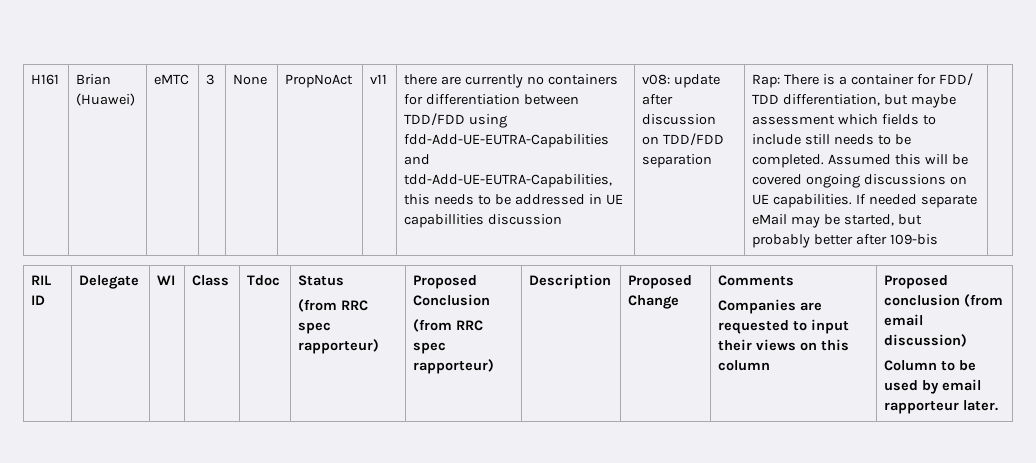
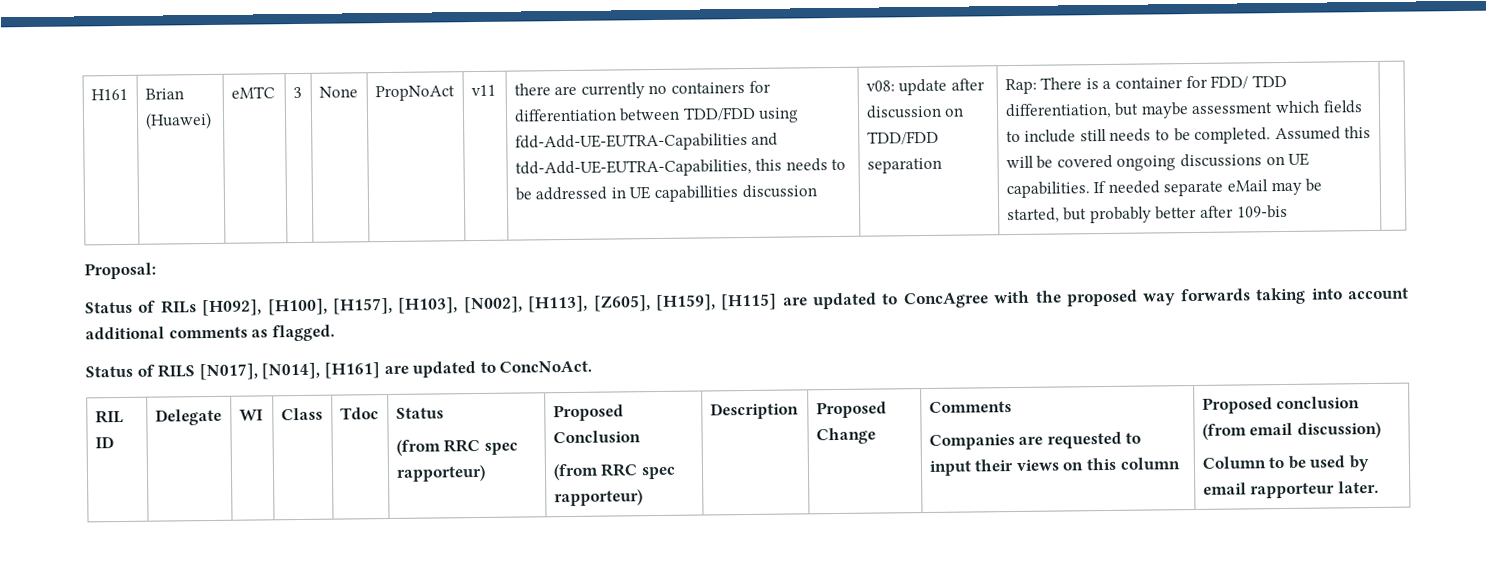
+ Proposal:
+ Status of RILs [H092], [H100], [H157], [H103], [N002], [H113], [Z605], [H159], [H115] are updated to ConcAgree with the proposed way forwards taking into account additional comments as flagged.
+ Status of RILS [N017], [N014], [H161] are updated to ConcNoAct.

